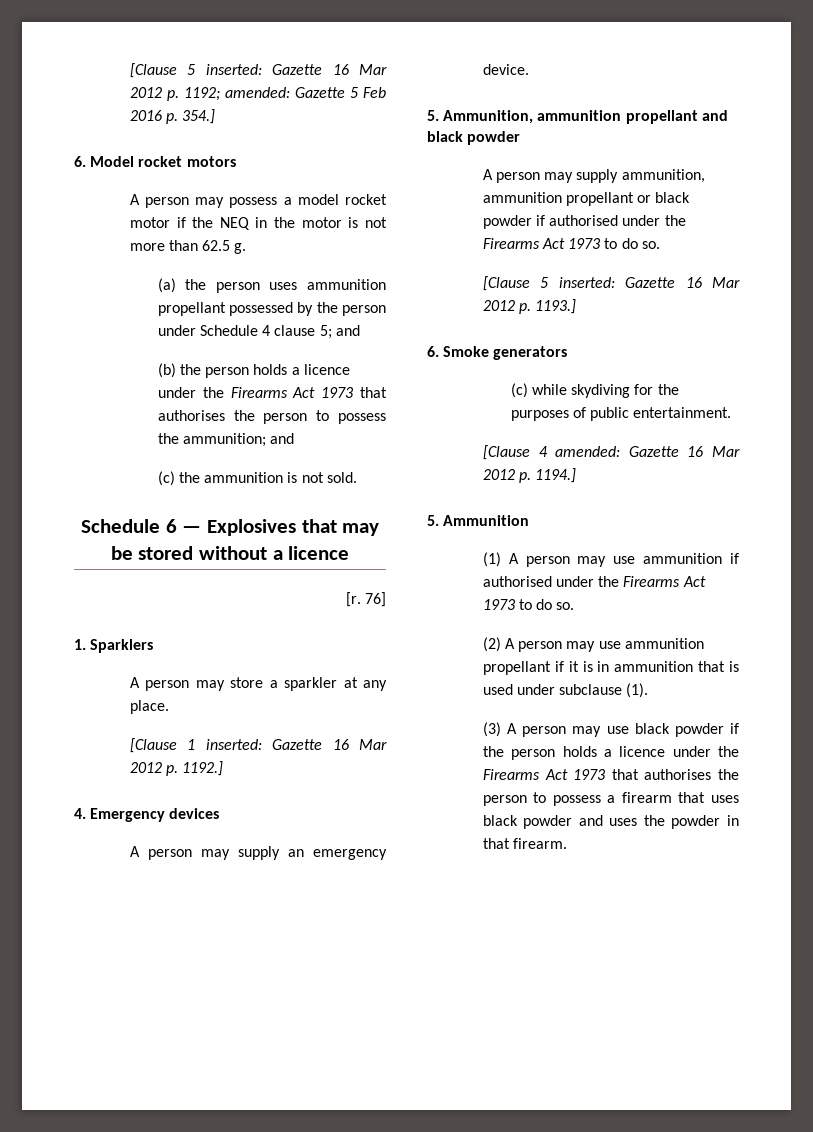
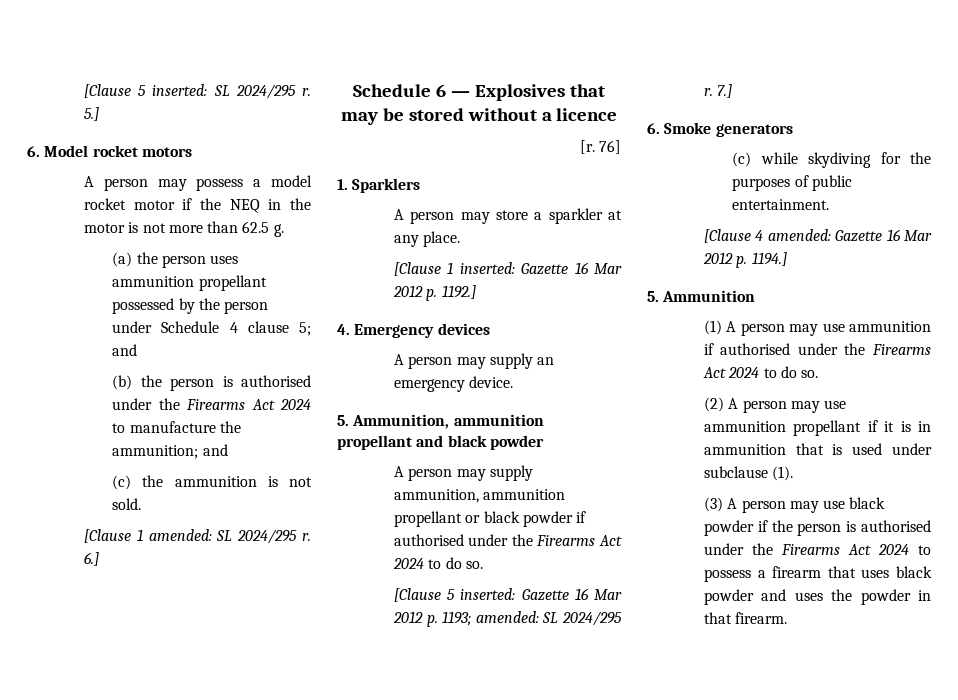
- [Clause 5 inserted: Gazette 16 Mar 2012 p. 1192; amended: Gazette 5 Feb 2016 p. 354.]
+ [Clause 5 inserted: SL 2024/295 r. 5.]
- (b) the person holds a licence under the Firearms Act 1973 that authorises the person to possess the ammunition; and
+ (b) the person is authorised under the Firearms Act 2024 to manufacture the ammunition; and
+ [Clause 1 amended: SL 2024/295 r. 6.]
- A person may supply ammunition, ammunition propellant or black powder if authorised under the Firearms Act 1973 to do so.
+ A person may supply ammunition, ammunition propellant or black powder if authorised under the Firearms Act 2024 to do so.
- [Clause 5 inserted: Gazette 16 Mar 2012 p. 1193.]
+ [Clause 5 inserted: Gazette 16 Mar 2012 p. 1193; amended: SL 2024/295 r. 7.]
- (1) A person may use ammunition if authorised under the Firearms Act 1973 to do so.
+ (1) A person may use ammunition if authorised under the Firearms Act 2024 to do so.
- (3) A person may use black powder if the person holds a licence under the Firearms Act 1973 that authorises the person to possess a firearm that uses black powder and uses the powder in that firearm.
+ (3) A person may use black powder if the person is authorised under the Firearms Act 2024 to possess a firearm that uses black powder and uses the powder in that firearm.

